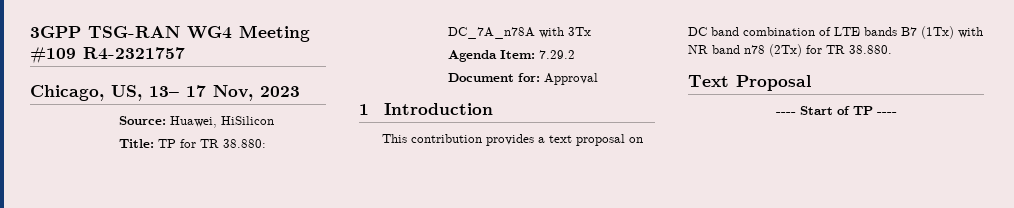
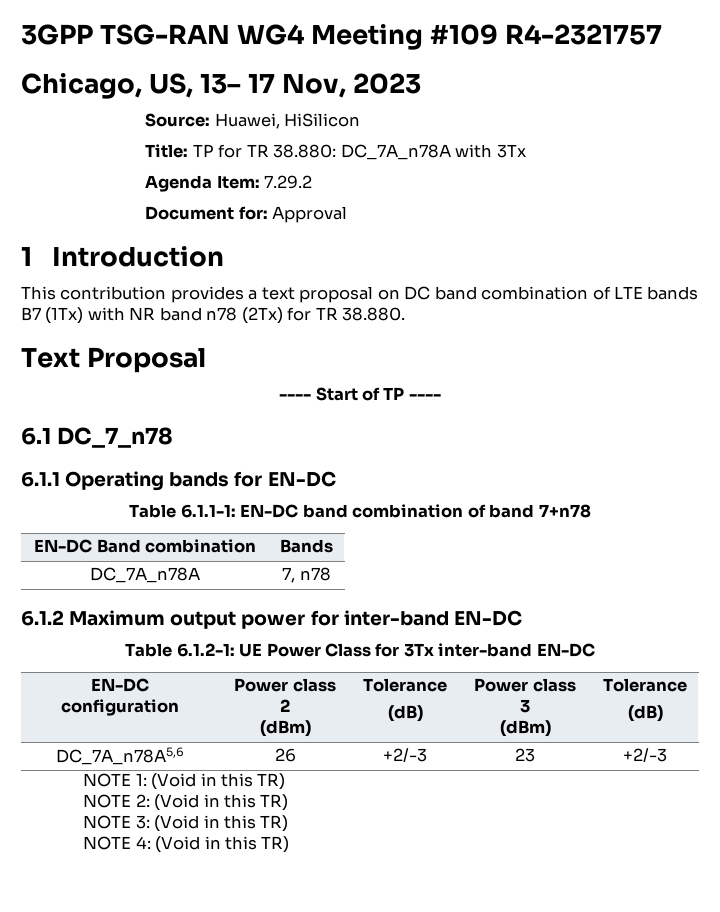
+ 6.1 DC_7_n78
+ 6.1.1 Operating bands for EN-DC
+ Table 6.1.1-1: EN-DC band combination of band 7+n78
+ EN-DC Band combination | Bands
+ DC_7A_n78A | 7, n78
+ 6.1.2 Maximum output power for inter-band EN-DC
+ Table 6.1.2-1: UE Power Class for 3Tx inter-band EN-DC
+ EN-DC configuration | Power class 2
+ (dBm) | Tolerance
+ (dB) | Power class 3
+ (dBm) | Tolerance
+ (dB)
+ DC_7A_n78A5,6 | 26 | +2/-3 | 23 | +2/-3
+ NOTE 1: (Void in this TR)
+ NOTE 2: (Void in this TR)
+ NOTE 3: (Void in this TR)
+ NOTE 4: (Void in this TR)

